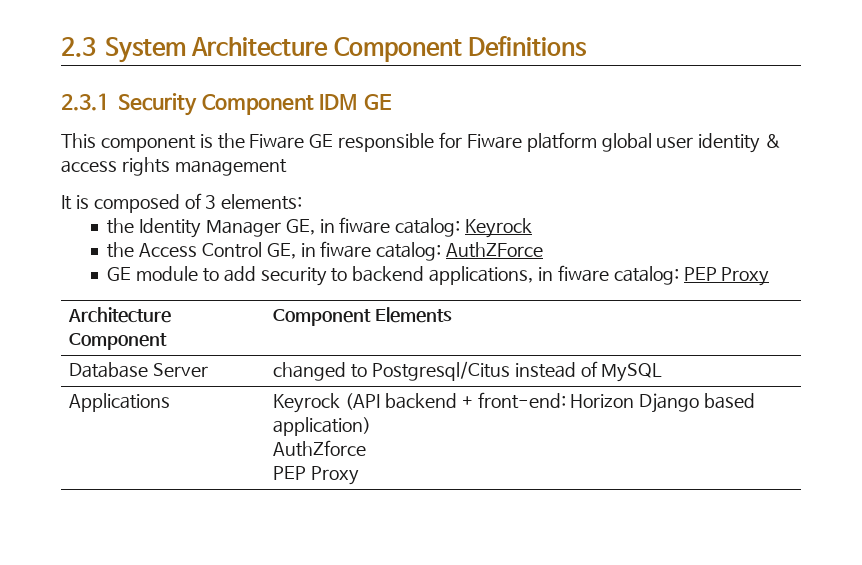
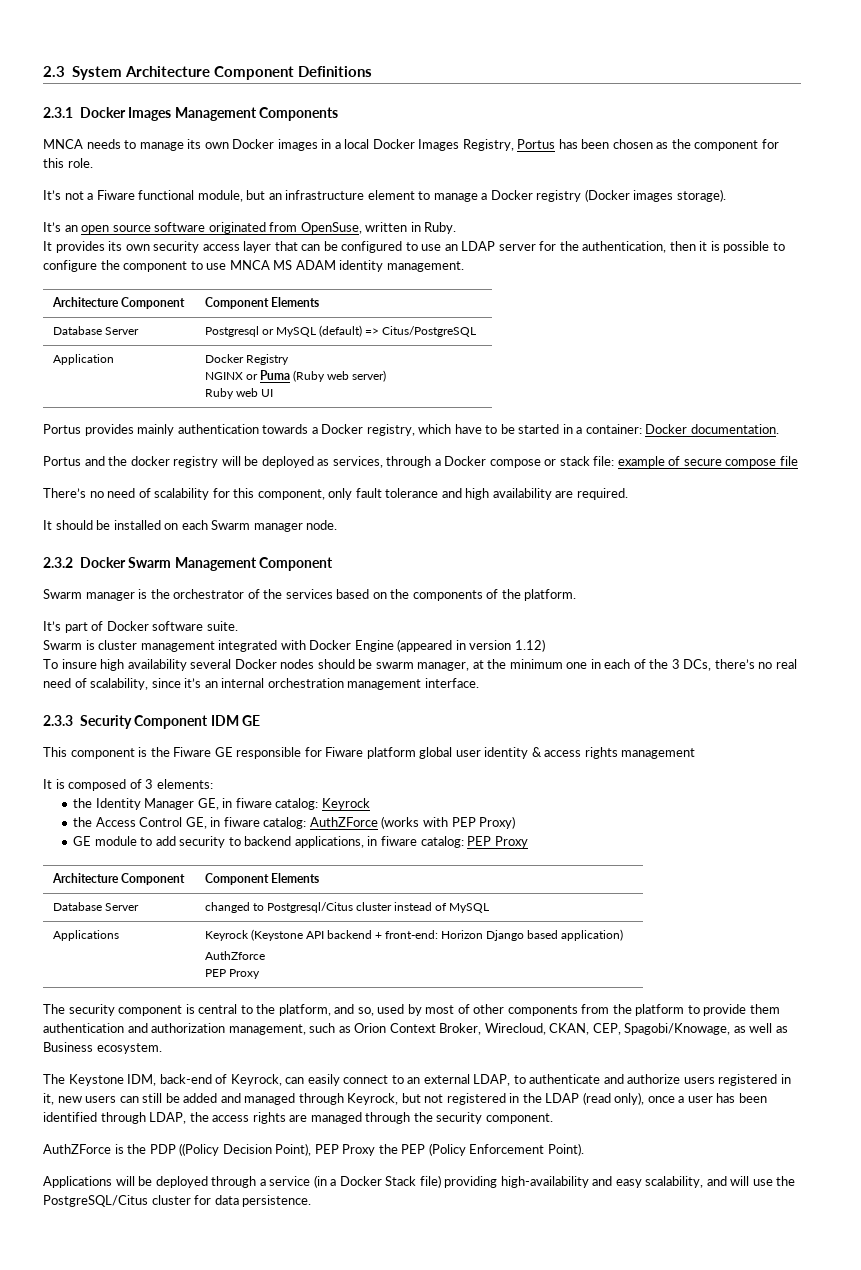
- 2.3.1 Security Component IDM GE
+ 2.3.1 Docker Images Management Components
+ MNCA needs to manage its own Docker images in a local Docker Images Registry, Portus has been chosen as the component for this role.
+ It’s not a Fiware functional module, but an infrastructure element to manage a Docker registry (Docker images storage).
+ It’s an open source software originated from OpenSuse, written in Ruby.
+ It provides its own security access layer that can be configured to use an LDAP server for the authentication, then it is possible to configure the component to use MNCA MS ADAM identity management.
+ Architecture Component | Component Elements
+ Database Server | Postgresql or MySQL (default) => Citus/PostgreSQL
+ Application | Docker Registry
+ NGINX or Puma (Ruby web server)
+ Ruby web UI
+ Portus provides mainly authentication towards a Docker registry, which have to be started in a container: Docker documentation.
+ Portus and the docker registry will be deployed as services, through a Docker compose or stack file: example of secure compose file
+ There’s no need of scalability for this component, only fault tolerance and high availability are required.
+ It should be installed on each Swarm manager node.
+ 2.3.2 Docker Swarm Management Component
+ Swarm manager is the orchestrator of the services based on the components of the platform.
+ It’s part of Docker software suite.
+ Swarm is cluster management integrated with Docker Engine (appeared in version 1.12)
+ To insure high availability several Docker nodes should be swarm manager, at the minimum one in each of the 3 DCs, there’s no real need of scalability, since it’s an internal orchestration management interface.
+ 2.3.3 Security Component IDM GE
- the Access Control GE, in fiware catalog: AuthZForce
+ the Access Control GE, in fiware catalog: AuthZForce (works with PEP Proxy)
- Database Server | changed to Postgresql/Citus instead of MySQL
+ Database Server | changed to Postgresql/Citus cluster instead of MySQL
- Applications | Keyrock (API backend + front-end: Horizon Django based application)
+ Applications | Keyrock (Keystone API backend + front-end: Horizon Django based application)
+ The security component is central to the platform, and so, used by most of other components from the platform to provide them authentication and authorization management, such as Orion Context Broker, Wirecloud, CKAN, CEP, Spagobi/Knowage, as well as Business ecosystem.
+ The Keystone IDM, back-end of Keyrock, can easily connect to an external LDAP, to authenticate and authorize users registered in it, new users can still be added and managed through Keyrock, but not registered in the LDAP (read only), once a user has been identified through LDAP, the access rights are managed through the security component.
+ AuthZForce is the PDP ((Policy Decision Point), PEP Proxy the PEP (Policy Enforcement Point).
+ Applications will be deployed through a service (in a Docker Stack file) providing high-availability and easy scalability, and will use the PostgreSQL/Citus cluster for data persistence.

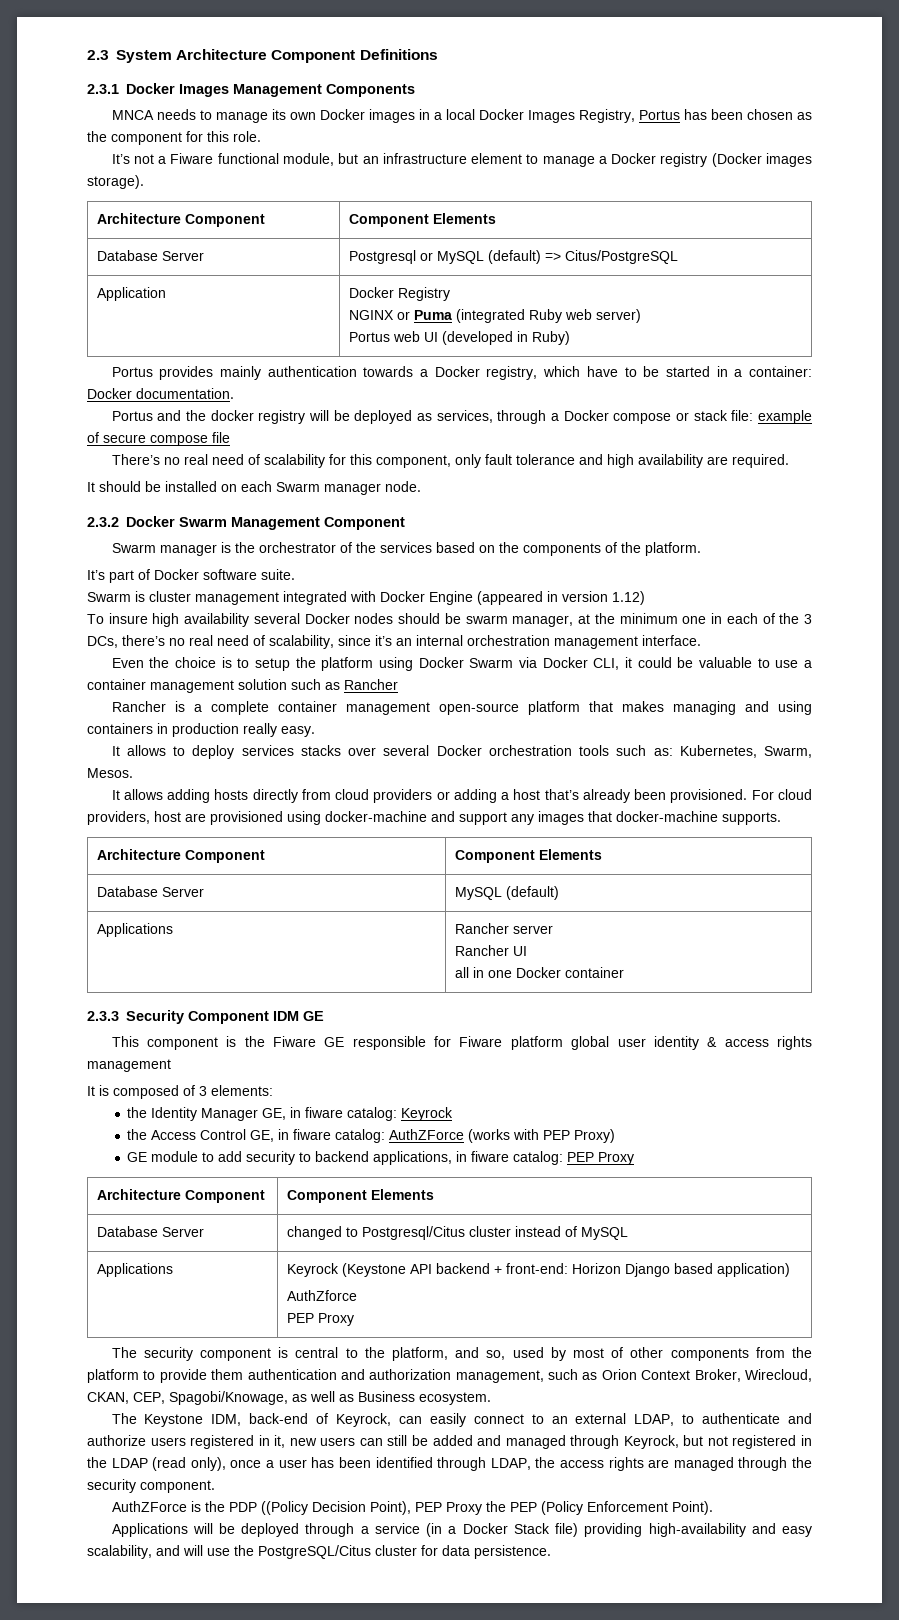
- It’s an open source software originated from OpenSuse, written in Ruby.
- It provides its own security access layer that can be configured to use an LDAP server for the authentication, then it is possible to configure the component to use MNCA MS ADAM identity management.
  Application | Docker Registry
- NGINX or Puma (Ruby web server)
- Ruby web UI
+ NGINX or Puma (integrated Ruby web server)
+ Portus web UI (developed in Ruby)
- There’s no need of scalability for this component, only fault tolerance and high availability are required.
+ There’s no real need of scalability for this component, only fault tolerance and high availability are required.
+ Even the choice is to setup the platform using Docker Swarm via Docker CLI, it could be valuable to use a container management solution such as Rancher
+ Rancher is a complete container management open-source platform that makes managing and using containers in production really easy.
+ It allows to deploy services stacks over several Docker orchestration tools such as: Kubernetes, Swarm, Mesos.
+ It allows adding hosts directly from cloud providers or adding a host that’s already been provisioned. For cloud providers, host are provisioned using docker-machine and support any images that docker-machine supports.
+ Architecture Component | Component Elements
+ Database Server | MySQL (default)
+ Applications | Rancher server
+ Rancher UI
+ all in one Docker container

